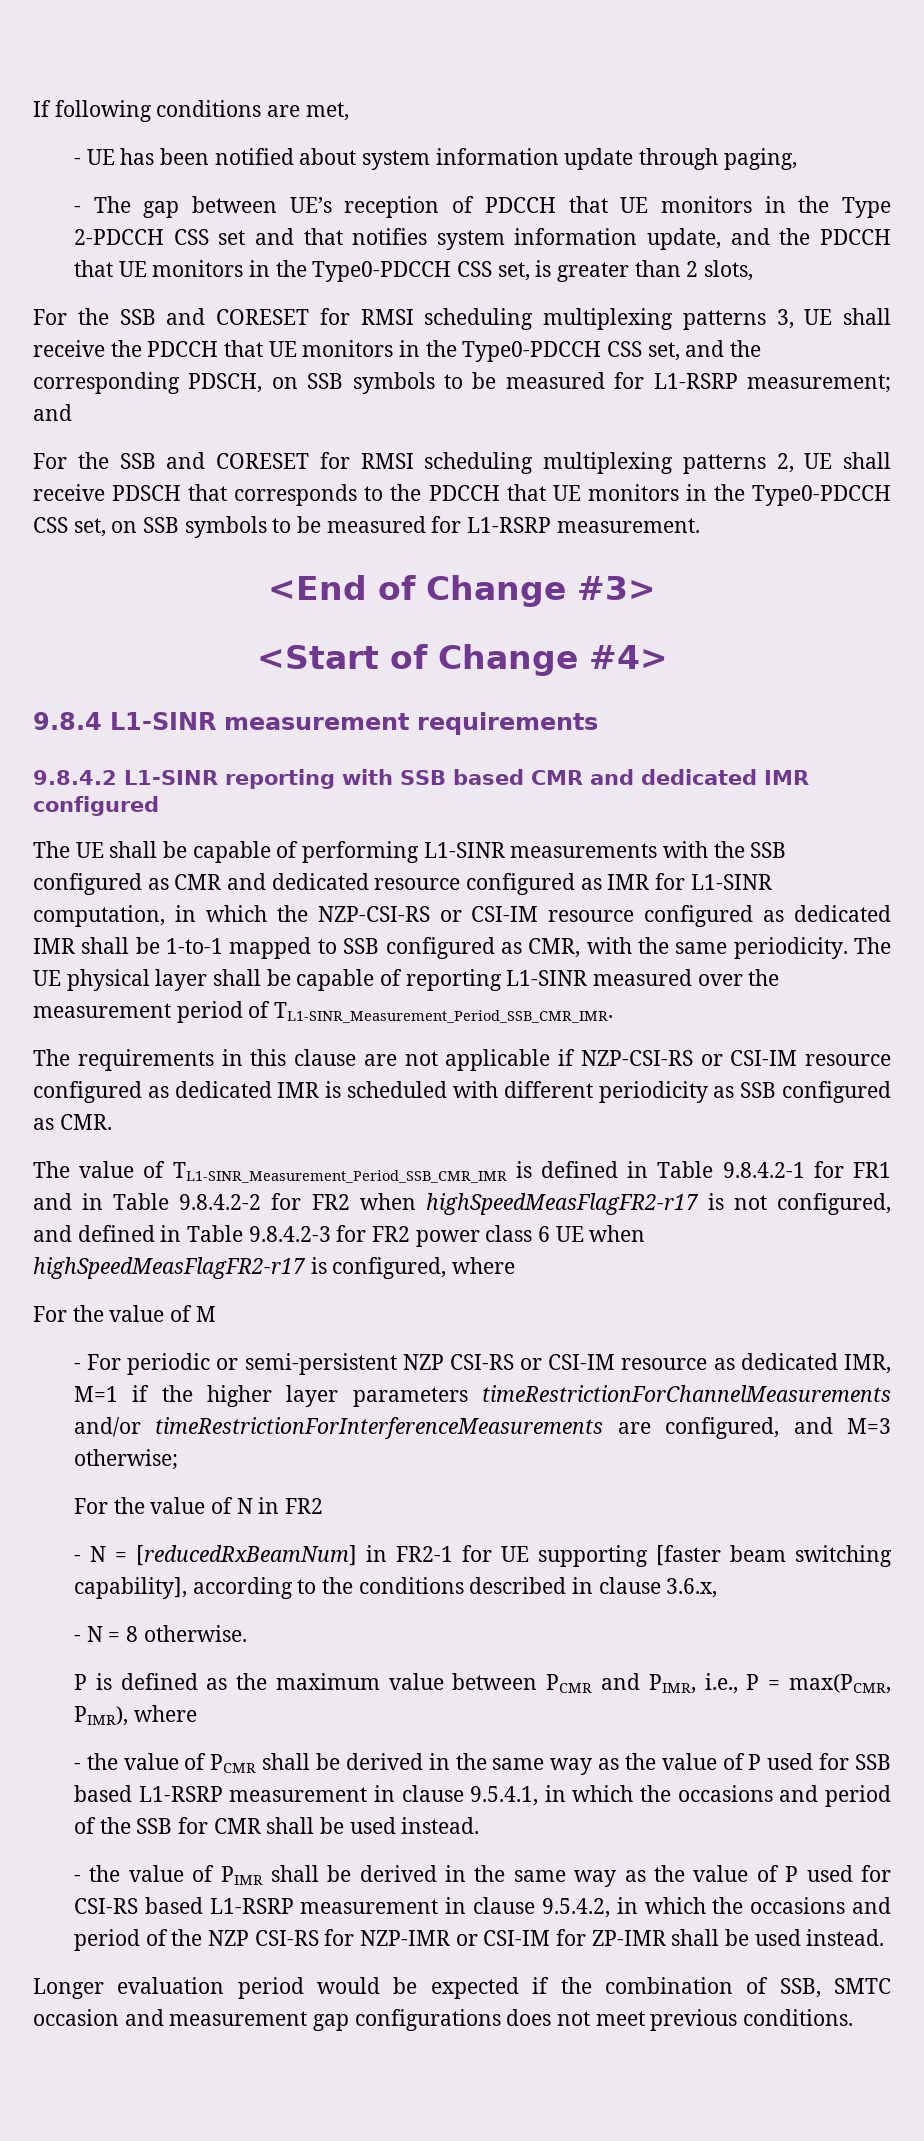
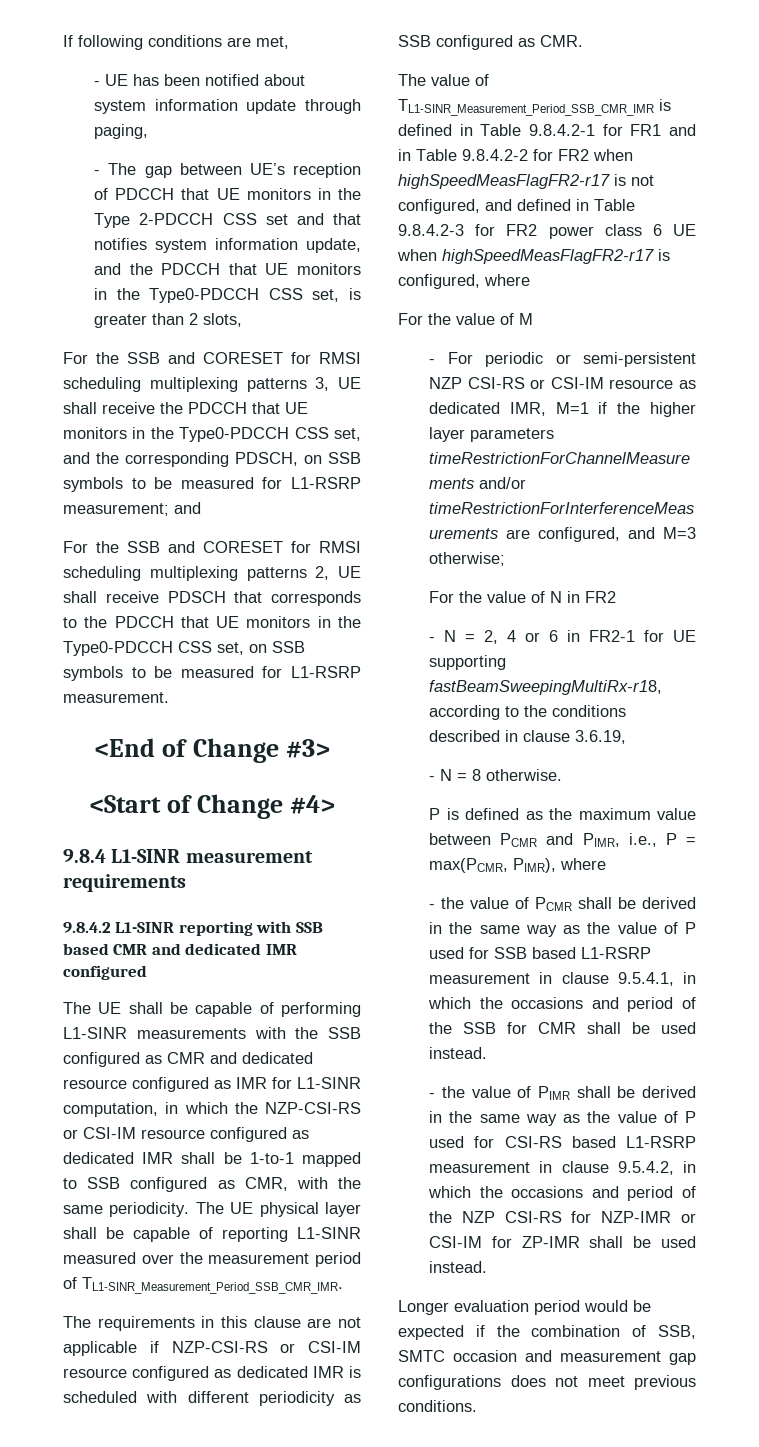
- - N = [reducedRxBeamNum] in FR2-1 for UE supporting [faster beam switching capability], according to the conditions described in clause 3.6.x,
+ - N = 2, 4 or 6 in FR2-1 for UE supporting fastBeamSweepingMultiRx-r18, according to the conditions described in clause 3.6.19,

